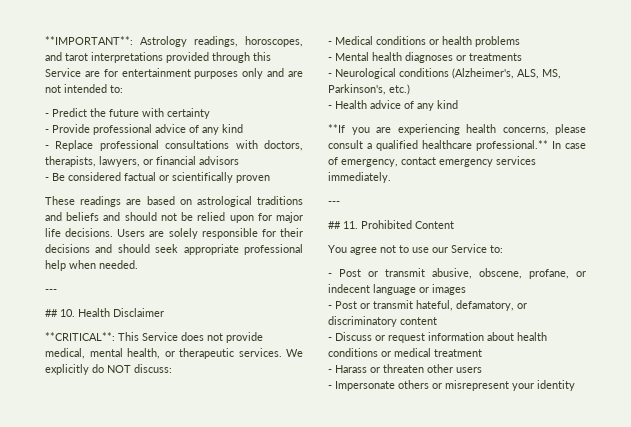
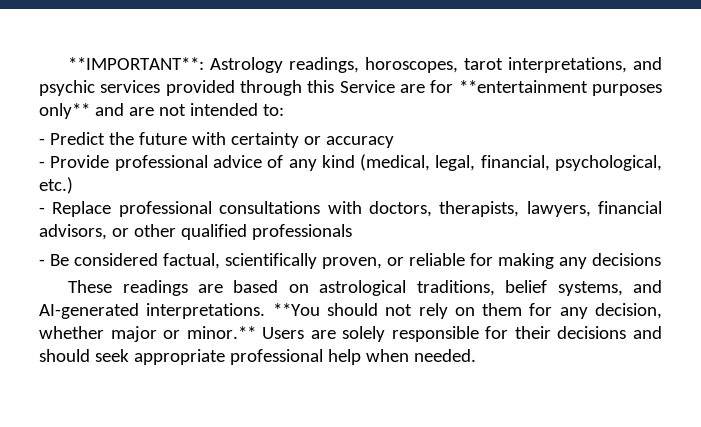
- **IMPORTANT**: Astrology readings, horoscopes, and tarot interpretations provided through this Service are for entertainment purposes only and are not intended to:
+ **IMPORTANT**: Astrology readings, horoscopes, tarot interpretations, and psychic services provided through this Service are for **entertainment purposes only** and are not intended to:
- - Predict the future with certainty
+ - Predict the future with certainty or accuracy
- - Provide professional advice of any kind
+ - Provide professional advice of any kind (medical, legal, financial, psychological, etc.)
- - Replace professional consultations with doctors, therapists, lawyers, or financial advisors
- - Be considered factual or scientifically proven
+ - Replace professional consultations with doctors, therapists, lawyers, financial advisors, or other qualified professionals
+ - Be considered factual, scientifically proven, or reliable for making any decisions
- These readings are based on astrological traditions and beliefs and should not be relied upon for major life decisions. Users are solely responsible for their decisions and should seek appropriate professional help when needed.
- ---
- ## 10. Health Disclaimer
- **CRITICAL**: This Service does not provide medical, mental health, or therapeutic services. We explicitly do NOT discuss:
- - Medical conditions or health problems
- - Mental health diagnoses or treatments
- - Neurological conditions (Alzheimer's, ALS, MS, Parkinson's, etc.)
- - Health advice of any kind
- **If you are experiencing health concerns, please consult a qualified healthcare professional.** In case of emergency, contact emergency services immediately.
- ---
- ## 11. Prohibited Content
- You agree not to use our Service to:
- - Post or transmit abusive, obscene, profane, or indecent language or images
- - Post or transmit hateful, defamatory, or discriminatory content
- - Discuss or request information about health conditions or medical treatment
- - Harass or threaten other users
- - Impersonate others or misrepresent your identity
+ These readings are based on astrological traditions, belief systems, and AI-generated interpretations. **You should not rely on them for any decision, whether major or minor.** Users are solely responsible for their decisions and should seek appropriate professional help when needed.

